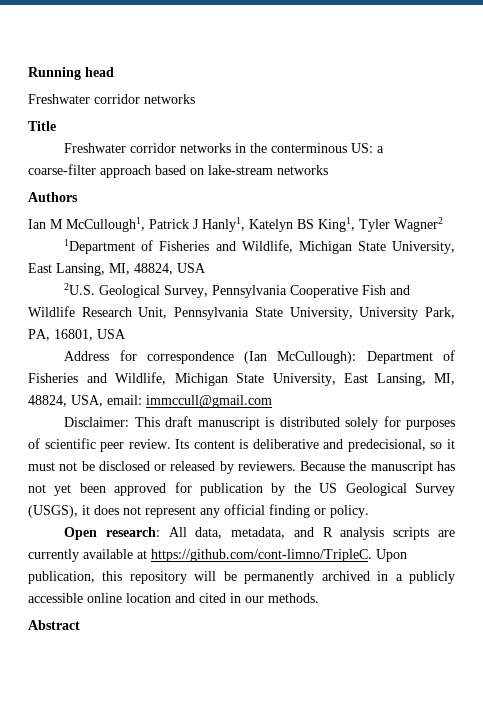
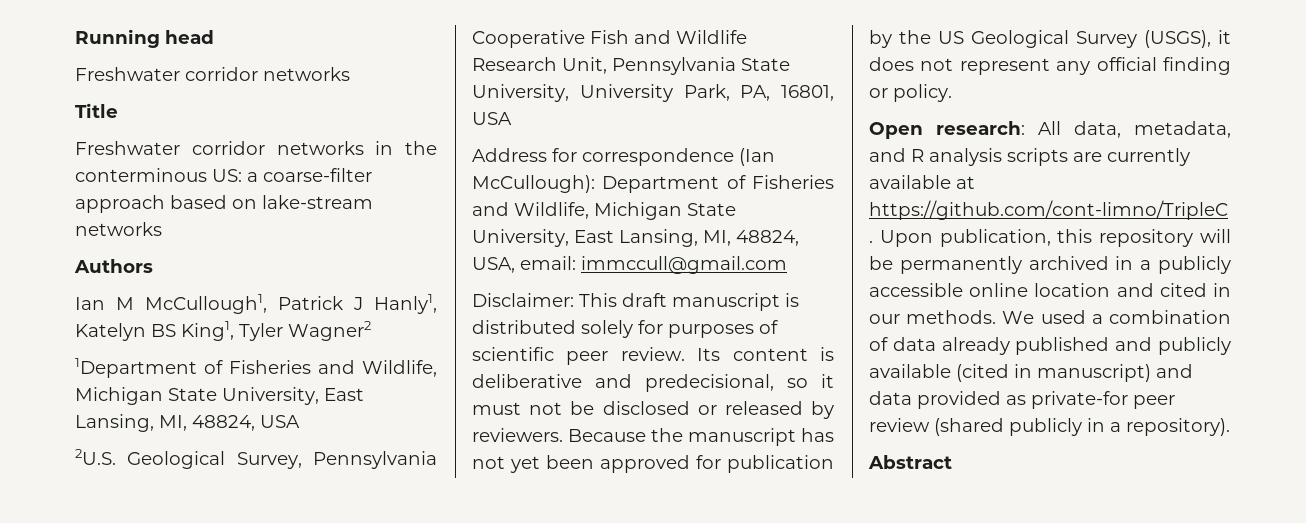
+ We used a combination of data already published and publicly available (cited in manuscript) and data provided as private-for peer review (shared publicly in a repository).

